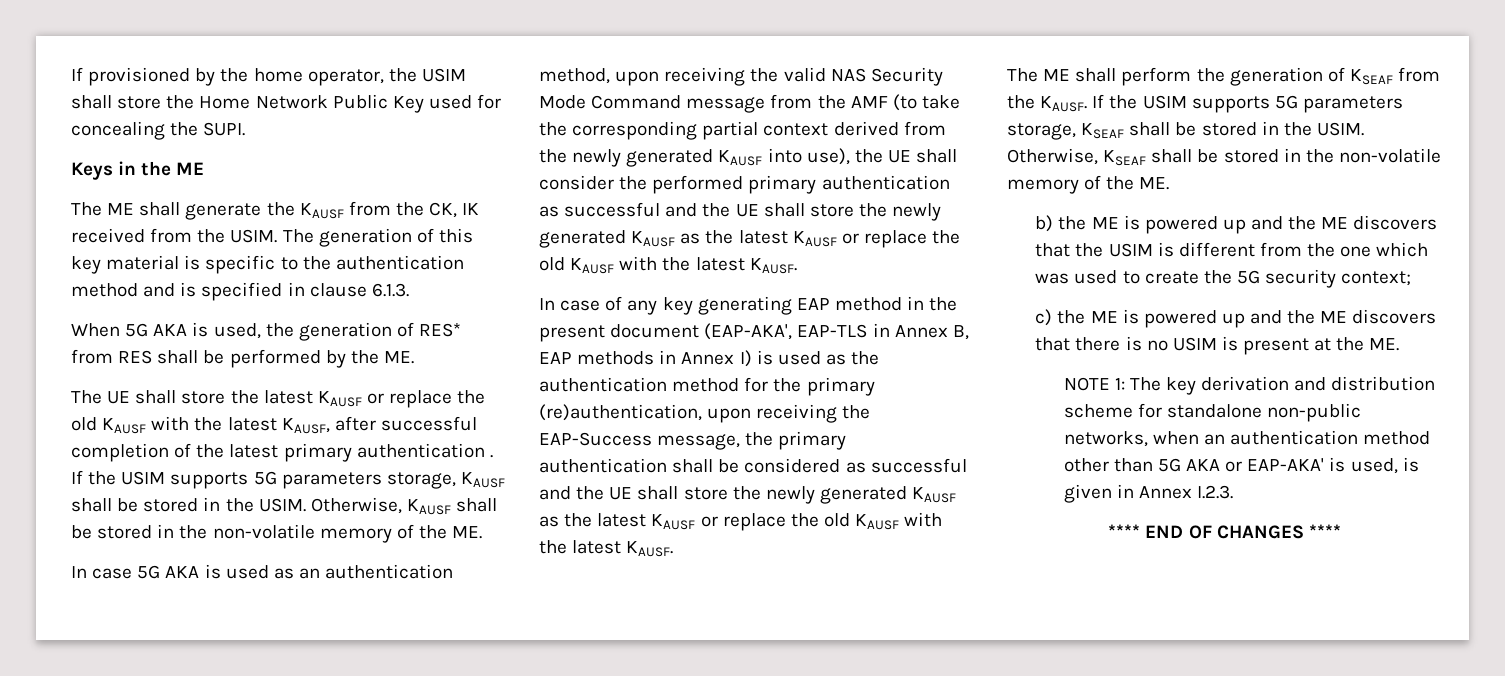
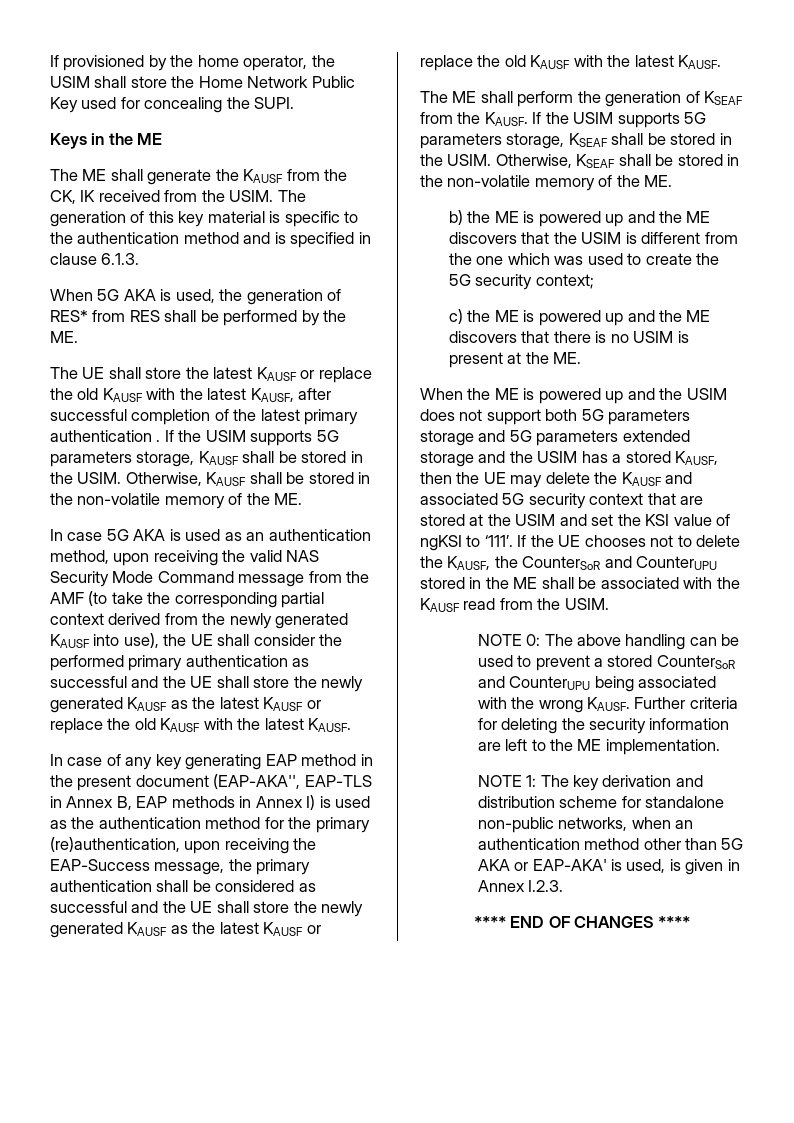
- In case of any key generating EAP method in the present document (EAP-AKA', EAP-TLS in Annex B, EAP methods in Annex I) is used as the authentication method for the primary (re)authentication, upon receiving the EAP-Success message, the primary authentication shall be considered as successful and the UE shall store the newly generated KAUSF as the latest KAUSF or replace the old KAUSF with the latest KAUSF.
+ In case of any key generating EAP method in the present document (EAP-AKA'', EAP-TLS in Annex B, EAP methods in Annex I) is used as the authentication method for the primary (re)authentication, upon receiving the EAP-Success message, the primary authentication shall be considered as successful and the UE shall store the newly generated KAUSF as the latest KAUSF or replace the old KAUSF with the latest KAUSF.
+ When the ME is powered up and the USIM does not support both 5G parameters storage and 5G parameters extended storage and the USIM has a stored KAUSF, then the UE may delete the KAUSF and associated 5G security context that are stored at the USIM and set the KSI value of ngKSI to ‘111’. If the UE chooses not to delete the KAUSF, the CounterSoR and CounterUPU stored in the ME shall be associated with the KAUSF read from the USIM.
+ NOTE 0: The above handling can be used to prevent a stored CounterSoR and CounterUPU being associated with the wrong KAUSF. Further criteria for deleting the security information are left to the ME implementation.

